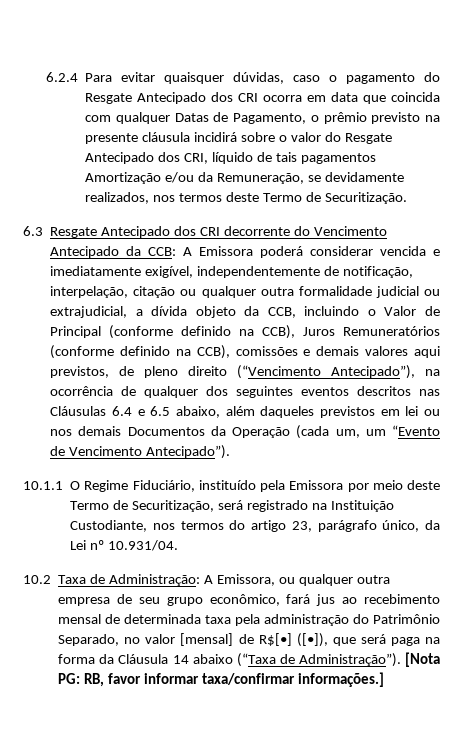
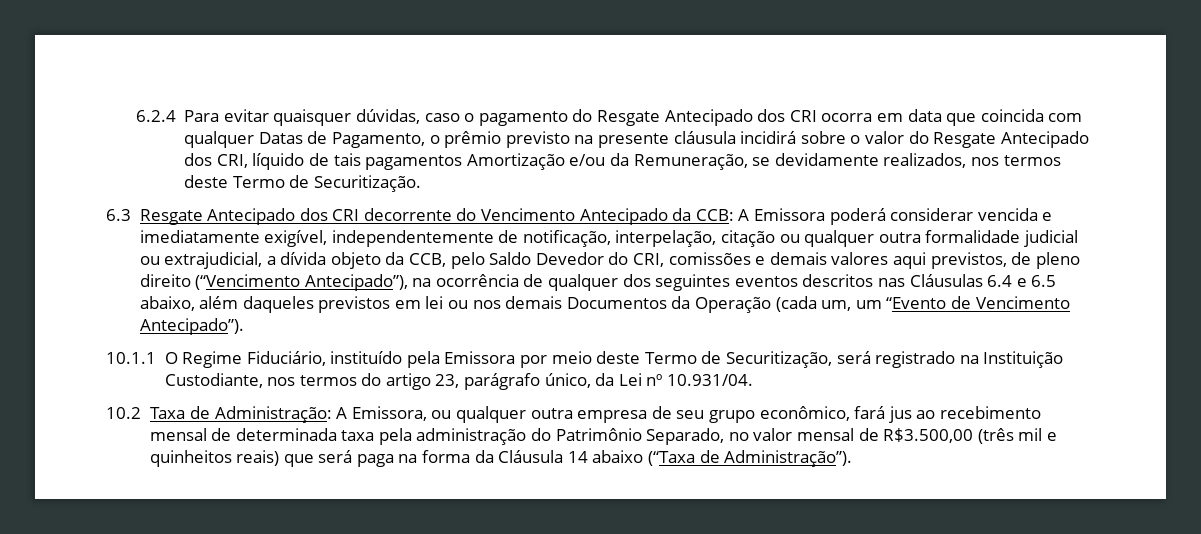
- A Emissora poderá considerar vencida e imediatamente exigível, independentemente de notificação, interpelação, citação ou qualquer outra formalidade judicial ou extrajudicial, a dívida objeto da CCB, incluindo o Valor de Principal (conforme definido na CCB), Juros Remuneratórios (conforme definido na CCB), comissões e demais valores aqui previstos, de pleno direito (“Vencimento Antecipado”), na ocorrência de qualquer dos seguintes eventos descritos nas Cláusulas 6.4 e 6.5 abaixo, além daqueles previstos em lei ou nos demais Documentos da Operação (cada um, um “Evento de Vencimento Antecipado”).
+ A Emissora poderá considerar vencida e imediatamente exigível, independentemente de notificação, interpelação, citação ou qualquer outra formalidade judicial ou extrajudicial, a dívida objeto da CCB, pelo Saldo Devedor do CRI, comissões e demais valores aqui previstos, de pleno direito (“Vencimento Antecipado”), na ocorrência de qualquer dos seguintes eventos descritos nas Cláusulas 6.4 e 6.5 abaixo, além daqueles previstos em lei ou nos demais Documentos da Operação (cada um, um “Evento de Vencimento Antecipado”).
- 10.2 Taxa de Administração: A Emissora, ou qualquer outra empresa de seu grupo econômico, fará jus ao recebimento mensal de determinada taxa pela administração do Patrimônio Separado, no valor [mensal] de R$[•] ([•]), que será paga na forma da Cláusula 14 abaixo (“Taxa de Administração”). [Nota PG: RB, favor informar taxa/confirmar informações.]
+ 10.2 Taxa de Administração: A Emissora, ou qualquer outra empresa de seu grupo econômico, fará jus ao recebimento mensal de determinada taxa pela administração do Patrimônio Separado, no valor mensal de R$3.500,00 (três mil e quinheitos reais) que será paga na forma da Cláusula 14 abaixo (“Taxa de Administração”).

